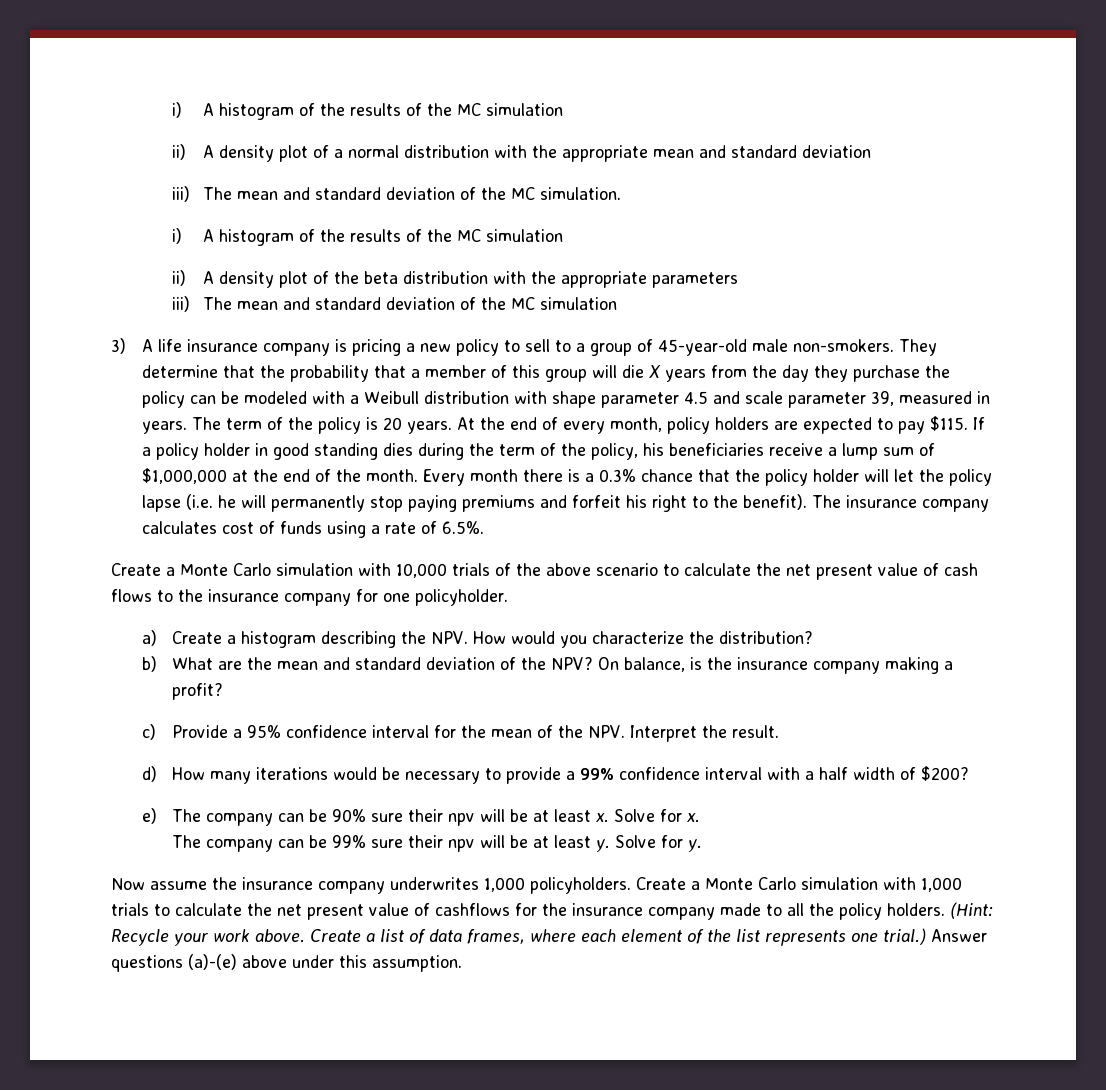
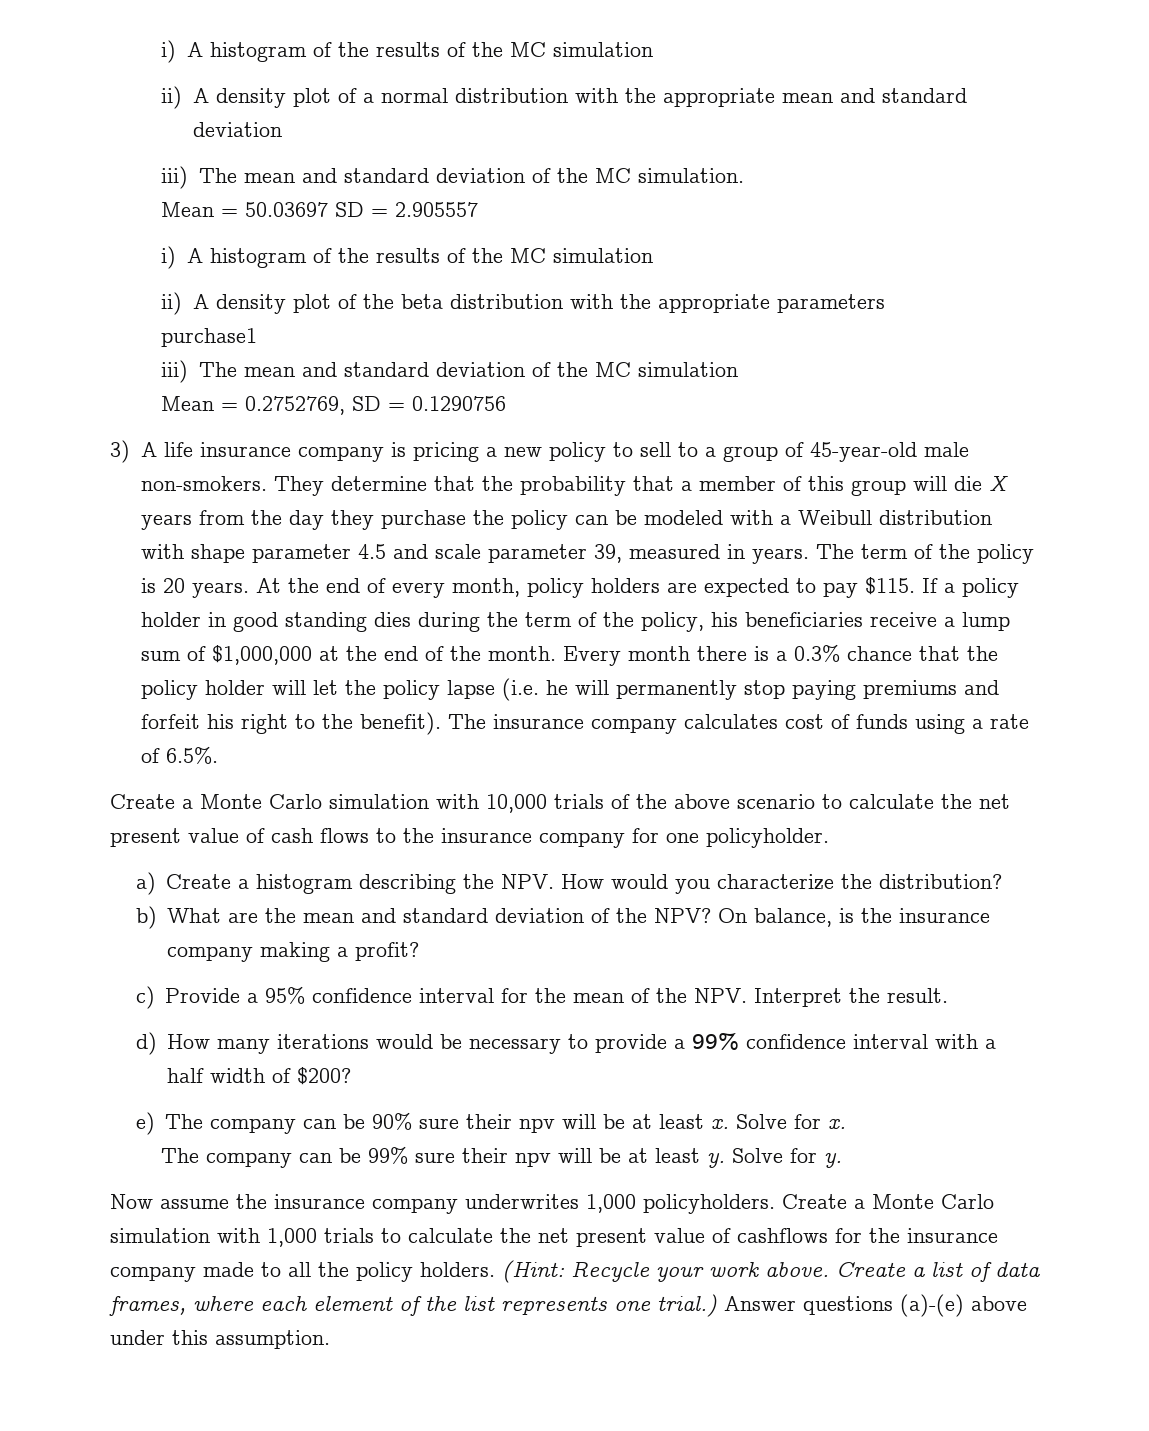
+ Mean = 50.03697 SD = 2.905557
+ purchase1
+ Mean = 0.2752769, SD = 0.1290756

